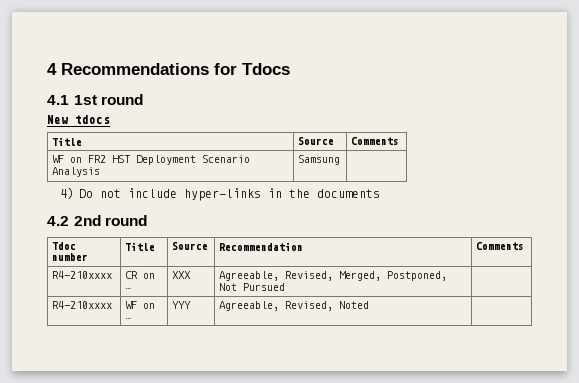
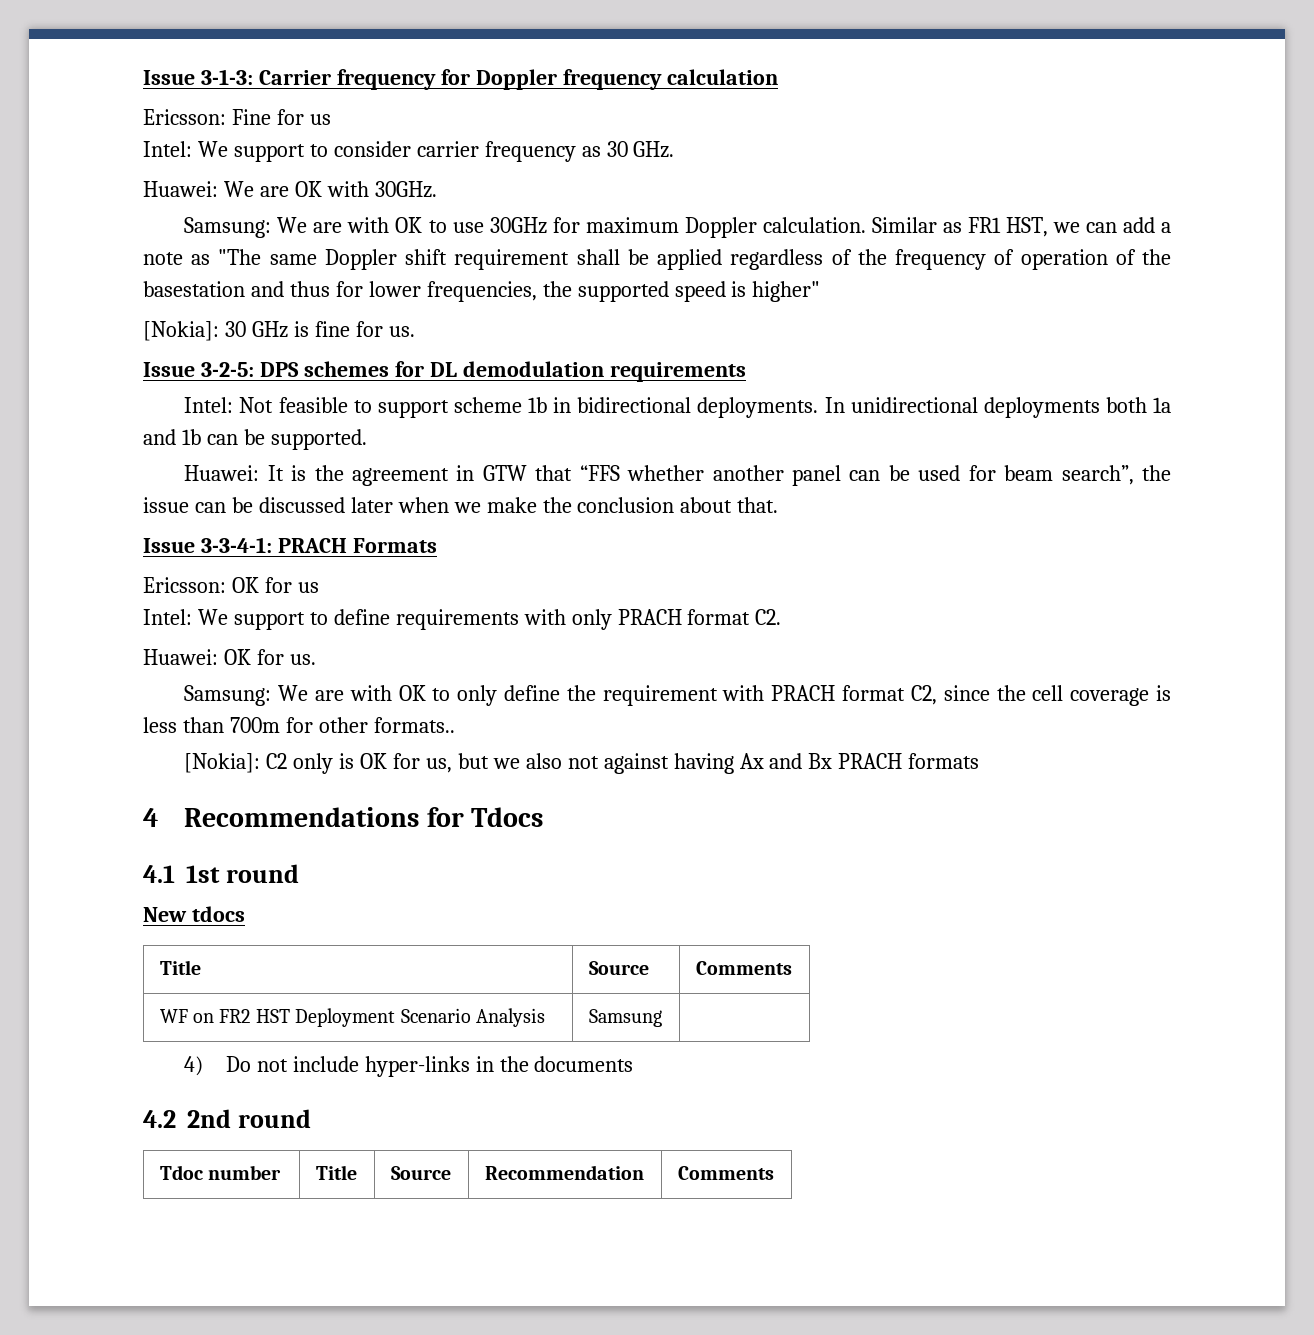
+ Issue 3-1-3: Carrier frequency for Doppler frequency calculation
+ Ericsson: Fine for us
+ Intel: We support to consider carrier frequency as 30 GHz.
+ Huawei: We are OK with 30GHz.
+ Samsung: We are with OK to use 30GHz for maximum Doppler calculation. Similar as FR1 HST, we can add a note as "The same Doppler shift requirement shall be applied regardless of the frequency of operation of the basestation and thus for lower frequencies, the supported speed is higher"
+ [Nokia]: 30 GHz is fine for us.
+ Issue 3-2-5: DPS schemes for DL demodulation requirements
+ Intel: Not feasible to support scheme 1b in bidirectional deployments. In unidirectional deployments both 1a and 1b can be supported.
+ Huawei: It is the agreement in GTW that “FFS whether another panel can be used for beam search”, the issue can be discussed later when we make the conclusion about that.
+ Issue 3-3-4-1: PRACH Formats
+ Ericsson: OK for us
+ Intel: We support to define requirements with only PRACH format C2.
+ Huawei: OK for us.
+ Samsung: We are with OK to only define the requirement with PRACH format C2, since the cell coverage is less than 700m for other formats..
+ [Nokia]: C2 only is OK for us, but we also not against having Ax and Bx PRACH formats
- R4-210xxxx | CR on … | XXX | Agreeable, Revised, Merged, Postponed, Not Pursued |
- R4-210xxxx | WF on … | YYY | Agreeable, Revised, Noted |

